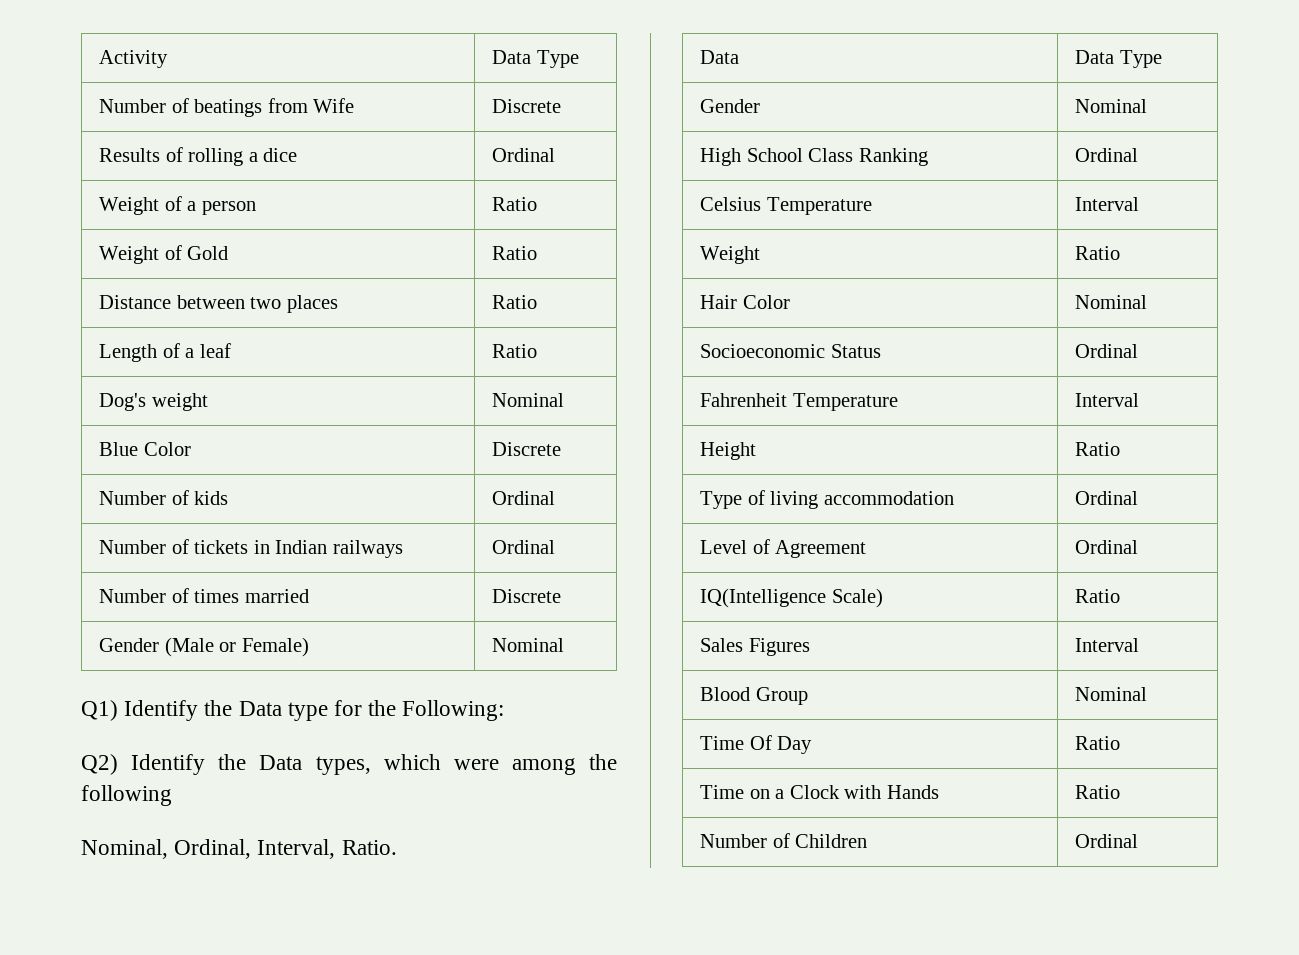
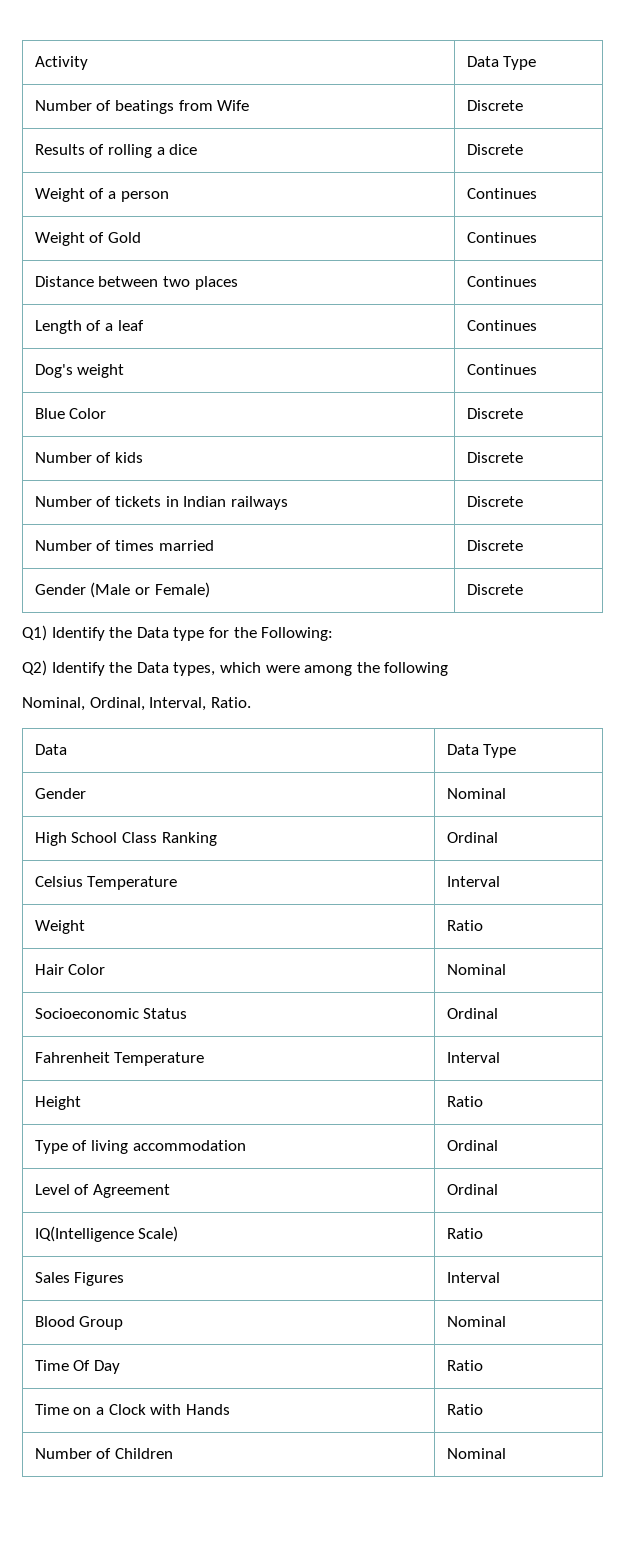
- Results of rolling a dice | Ordinal
+ Results of rolling a dice | Discrete
- Weight of a person | Ratio
+ Weight of a person | Continues
- Weight of Gold | Ratio
+ Weight of Gold | Continues
- Distance between two places | Ratio
+ Distance between two places | Continues
- Length of a leaf | Ratio
+ Length of a leaf | Continues
- Dog's weight | Nominal
+ Dog's weight | Continues
- Number of kids | Ordinal
+ Number of kids | Discrete
- Number of tickets in Indian railways | Ordinal
+ Number of tickets in Indian railways | Discrete
- Gender (Male or Female) | Nominal
+ Gender (Male or Female) | Discrete
- Number of Children | Ordinal
+ Number of Children | Nominal

